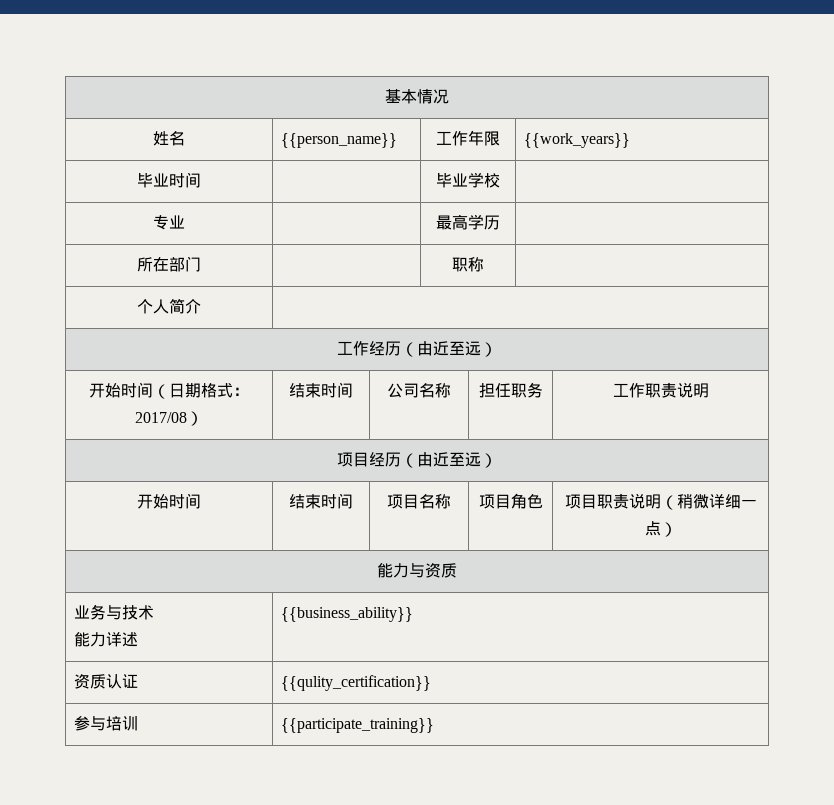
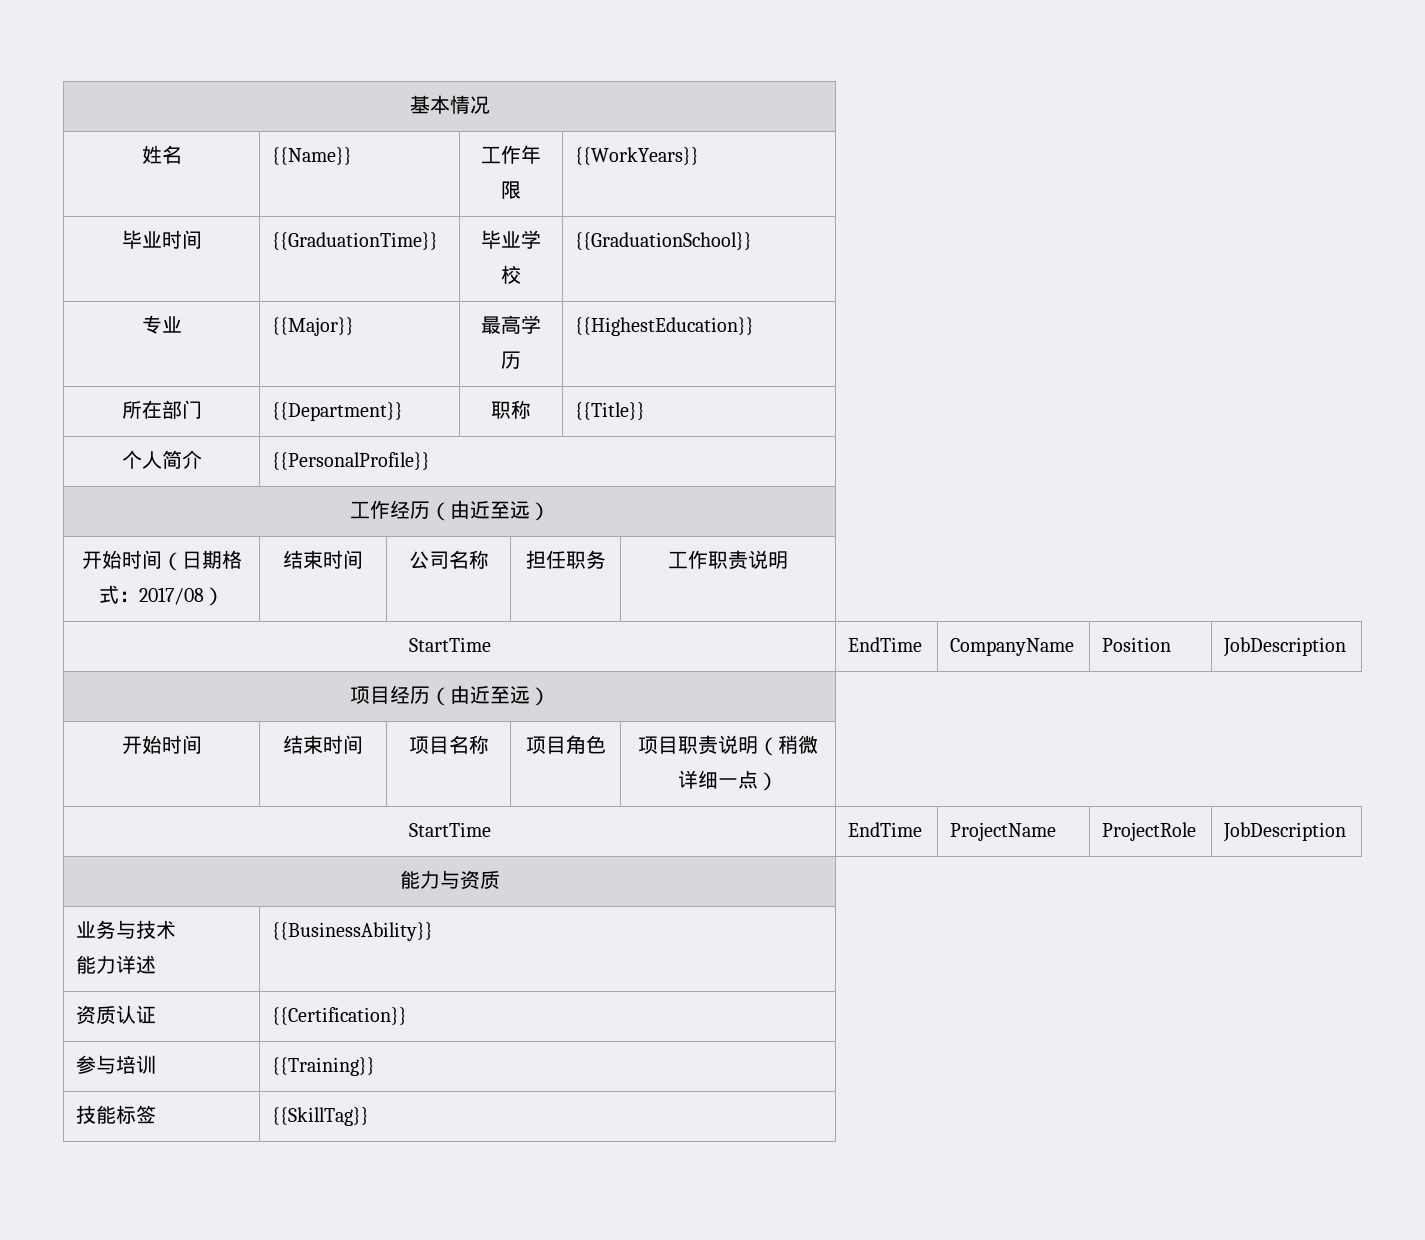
- 姓名 | {{person_name}} | 工作年限 | {{work_years}}
+ 姓名 | {{Name}} | 工作年限 | {{WorkYears}}
- 毕业时间 | | 毕业学校 |
+ 毕业时间 | {{GraduationTime}} | 毕业学校 | {{GraduationSchool}}
- 专业 | | 最高学历 |
+ 专业 | {{Major}} | 最高学历 | {{HighestEducation}}
- 所在部门 | | 职称 |
+ 所在部门 | {{Department}} | 职称 | {{Title}}
- 个人简介 |
+ 个人简介 | {{PersonalProfile}}
+ StartTime | EndTime | CompanyName | Position | JobDescription
+ StartTime | EndTime | ProjectName | ProjectRole | JobDescription
  业务与技术
- 能力详述 | {{business_ability}}
+ 能力详述 | {{BusinessAbility}}
- 资质认证 | {{qulity_certification}}
+ 资质认证 | {{Certification}}
- 参与培训 | {{participate_training}}
+ 参与培训 | {{Training}}
+ 技能标签 | {{SkillTag}}

